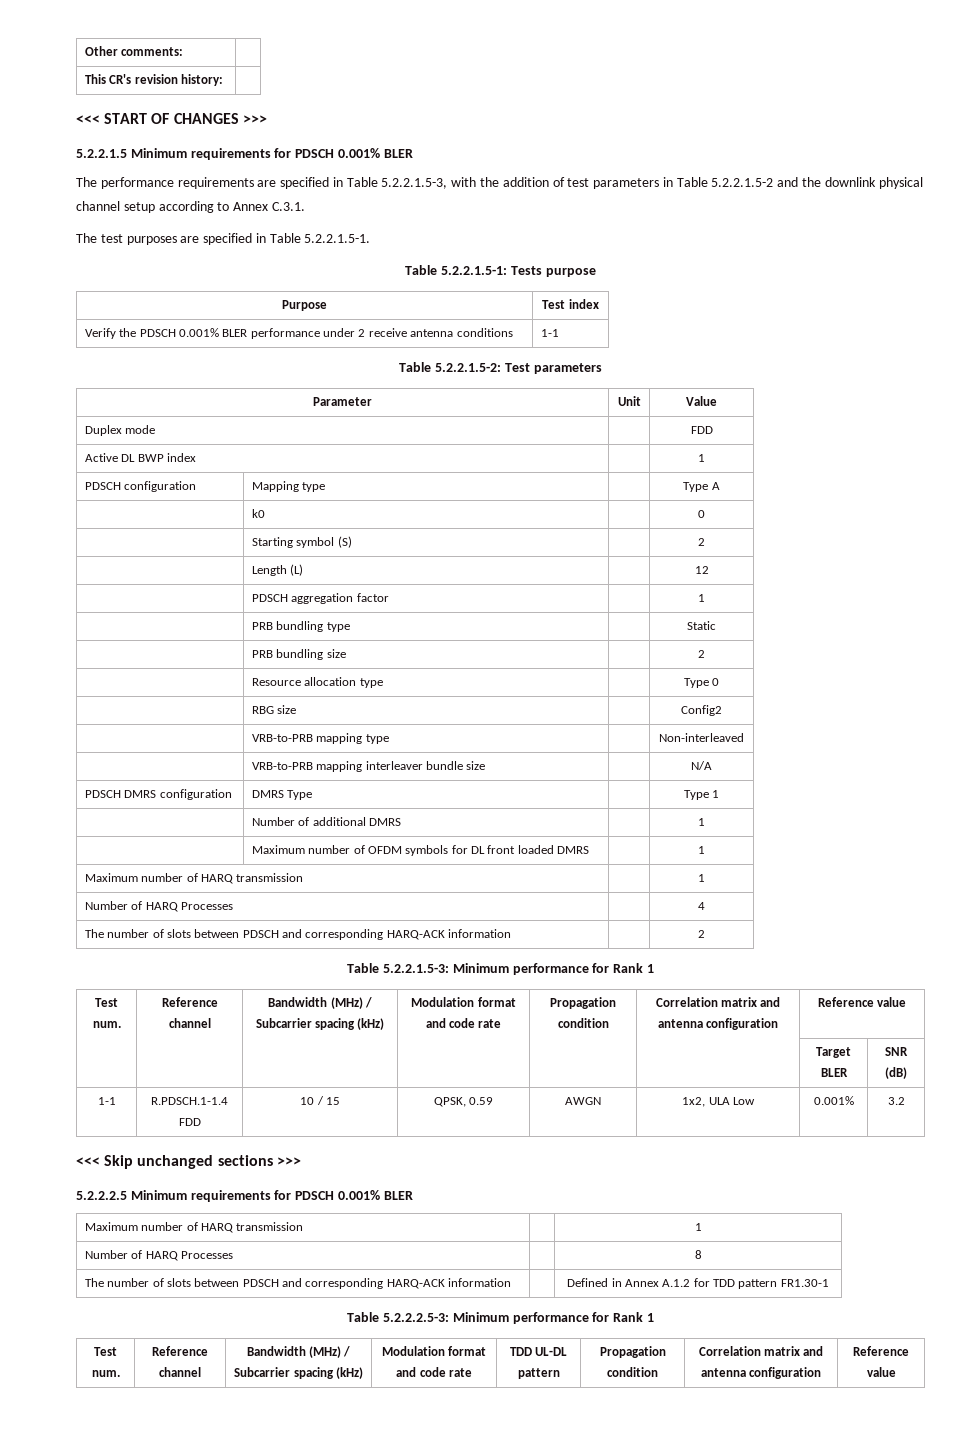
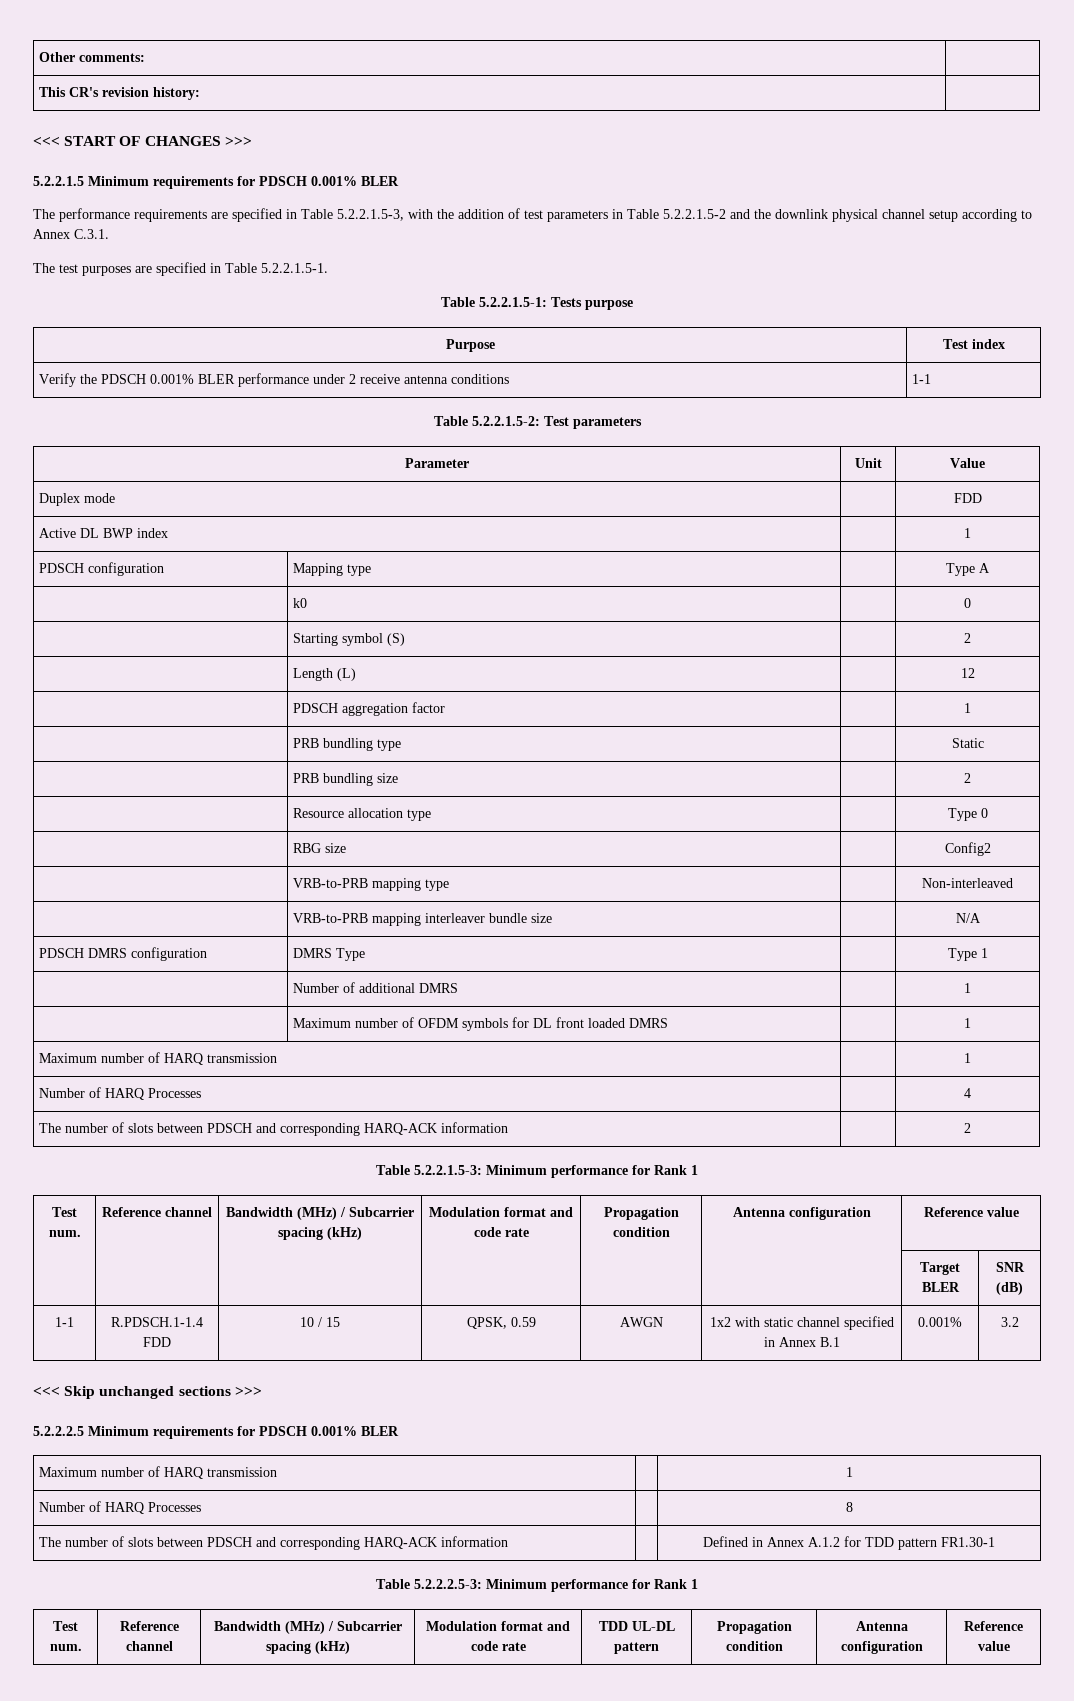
- Test num. | Reference channel | Bandwidth (MHz) / Subcarrier spacing (kHz) | Modulation format and code rate | Propagation condition | Correlation matrix and antenna configuration | Reference value
+ Test num. | Reference channel | Bandwidth (MHz) / Subcarrier spacing (kHz) | Modulation format and code rate | Propagation condition | Antenna configuration | Reference value
- 1-1 | R.PDSCH.1-1.4 FDD | 10 / 15 | QPSK, 0.59 | AWGN | 1x2, ULA Low | 0.001% | 3.2
+ 1-1 | R.PDSCH.1-1.4 FDD | 10 / 15 | QPSK, 0.59 | AWGN | 1x2 with static channel specified in Annex B.1 | 0.001% | 3.2
- Test num. | Reference channel | Bandwidth (MHz) / Subcarrier spacing (kHz) | Modulation format and code rate | TDD UL-DL pattern | Propagation condition | Correlation matrix and antenna configuration | Reference value
+ Test num. | Reference channel | Bandwidth (MHz) / Subcarrier spacing (kHz) | Modulation format and code rate | TDD UL-DL pattern | Propagation condition | Antenna configuration | Reference value

